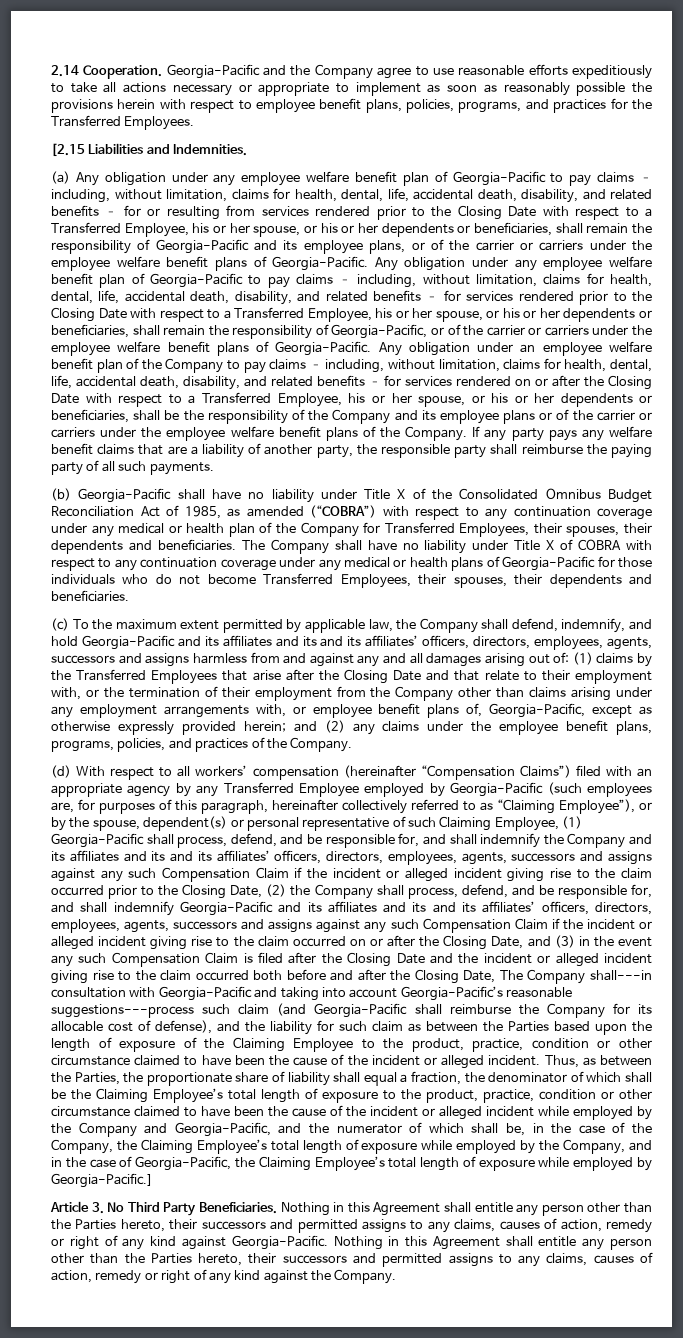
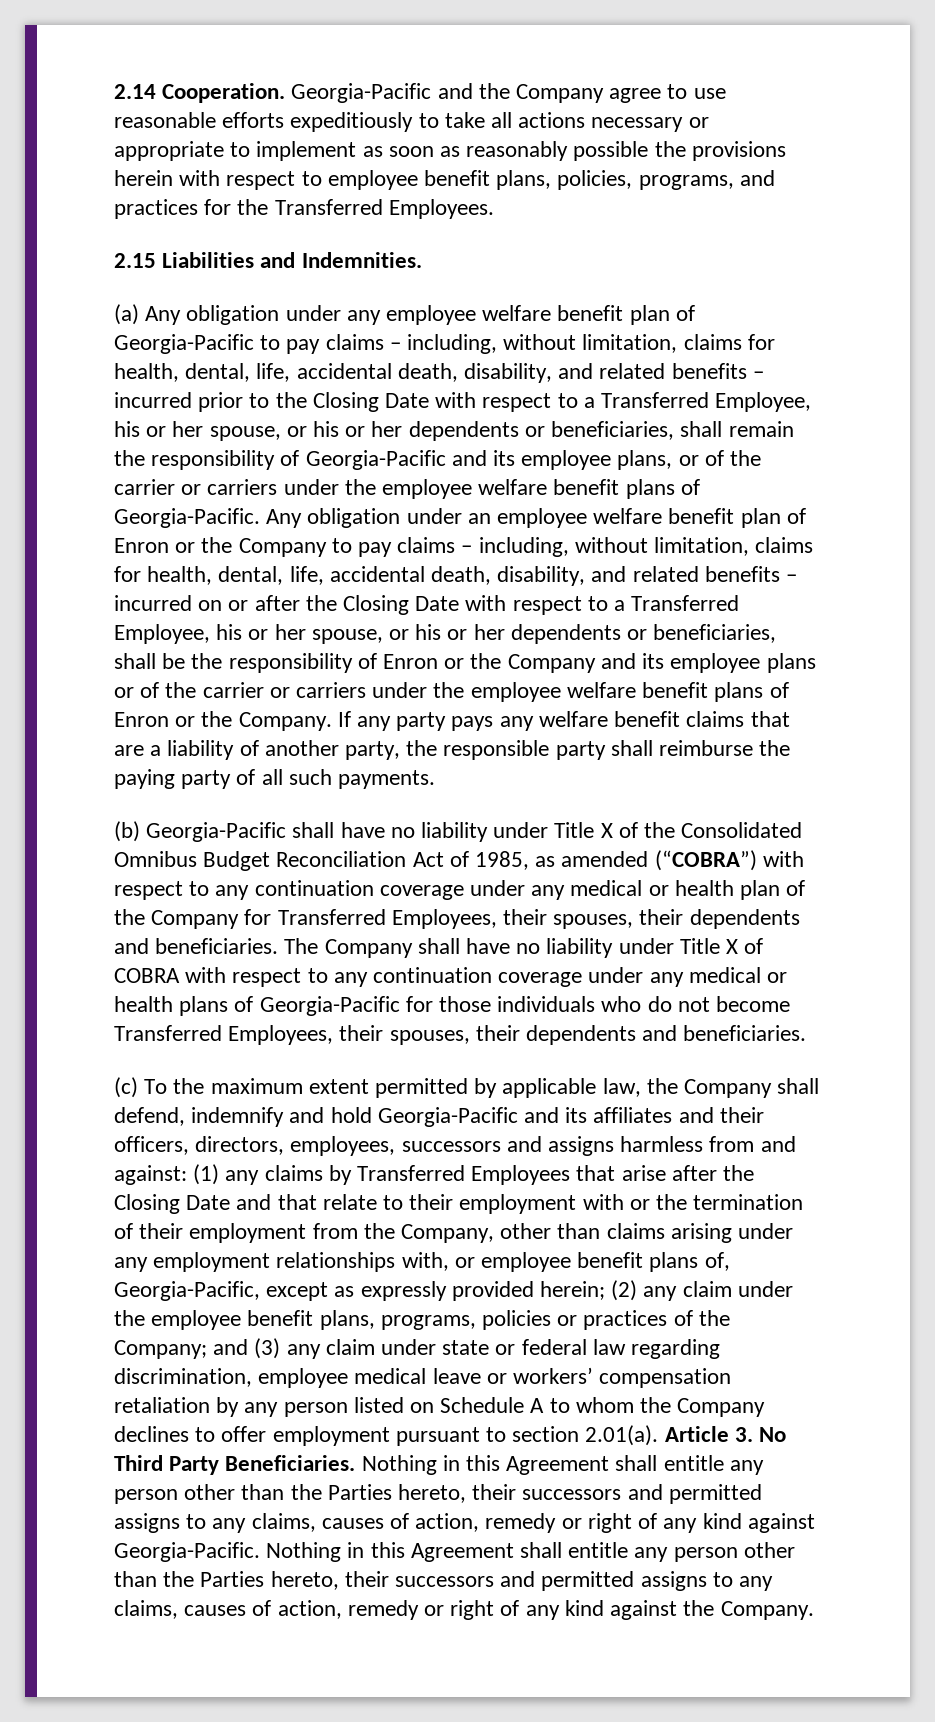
- [2.15 Liabilities and Indemnities.
+ 2.15 Liabilities and Indemnities.
- (a) Any obligation under any employee welfare benefit plan of Georgia-Pacific to pay claims – including, without limitation, claims for health, dental, life, accidental death, disability, and related benefits – for or resulting from services rendered prior to the Closing Date with respect to a Transferred Employee, his or her spouse, or his or her dependents or beneficiaries, shall remain the responsibility of Georgia-Pacific and its employee plans, or of the carrier or carriers under the employee welfare benefit plans of Georgia-Pacific.
+ (a) Any obligation under any employee welfare benefit plan of Georgia-Pacific to pay claims – including, without limitation, claims for health, dental, life, accidental death, disability, and related benefits – incurred prior to the Closing Date with respect to a Transferred Employee, his or her spouse, or his or her dependents or beneficiaries, shall remain the responsibility of Georgia-Pacific and its employee plans, or of the carrier or carriers under the employee welfare benefit plans of Georgia-Pacific.
- Any obligation under any employee welfare benefit plan of Georgia-Pacific to pay claims – including, without limitation, claims for health, dental, life, accidental death, disability, and related benefits – for services rendered prior to the Closing Date with respect to a Transferred Employee, his or her spouse, or his or her dependents or beneficiaries, shall remain the responsibility of Georgia-Pacific, or of the carrier or carriers under the employee welfare benefit plans of Georgia-Pacific. Any obligation under an employee welfare benefit plan of the Company to pay claims – including, without limitation, claims for health, dental, life, accidental death, disability, and related benefits – for services rendered on or after the Closing Date with respect to a Transferred Employee, his or her spouse, or his or her dependents or beneficiaries, shall be the responsibility of the Company and its employee plans or of the carrier or carriers under the employee welfare benefit plans of the Company.
+ Any obligation under an employee welfare benefit plan of Enron or the Company to pay claims – including, without limitation, claims for health, dental, life, accidental death, disability, and related benefits – incurred on or after the Closing Date with respect to a Transferred Employee, his or her spouse, or his or her dependents or beneficiaries, shall be the responsibility of Enron or the Company and its employee plans or of the carrier or carriers under the employee welfare benefit plans of Enron or the Company.
- (c) To the maximum extent permitted by applicable law, the Company shall defend, indemnify, and hold Georgia-Pacific and its affiliates and its and its affiliates’ officers, directors, employees, agents, successors and assigns harmless from and against any and all damages arising out of: (1) claims by the Transferred Employees that arise after the Closing Date and that relate to their employment with, or the termination of their employment from the Company other than claims arising under any employment arrangements with, or employee benefit plans of, Georgia-Pacific, except as otherwise expressly provided herein;
+ (c) To the maximum extent permitted by applicable law, the Company shall defend, indemnify and hold Georgia-Pacific and its affiliates and their officers, directors, employees, successors and assigns harmless from and against: (1) any claims by Transferred Employees that arise after the Closing Date and that relate to their employment with or the termination of their employment from the Company, other than claims arising under any employment relationships with, or employee benefit plans of, Georgia-Pacific, except as expressly provided herein;
- and (2) any claims under the employee benefit plans, programs, policies, and practices of the Company.
- (d) With respect to all workers’ compensation (hereinafter “Compensation Claims”) filed with an appropriate agency by any Transferred Employee employed by Georgia-Pacific (such employees are, for purposes of this paragraph, hereinafter collectively referred to as “Claiming Employee”), or by the spouse, dependent(s) or personal representative of such Claiming Employee, (1) Georgia-Pacific shall process, defend, and be responsible for, and shall indemnify the Company and its affiliates and its and its affiliates’ officers, directors, employees, agents, successors and assigns against any such Compensation Claim if the incident or alleged incident giving rise to the claim occurred prior to the Closing Date, (2) the Company shall process, defend, and be responsible for, and shall indemnify Georgia-Pacific and its affiliates and its and its affiliates’ officers, directors, employees, agents, successors and assigns against any such Compensation Claim if the incident or alleged incident giving rise to the claim occurred on or after the Closing Date, and (3) in the event any such Compensation Claim is filed after the Closing Date and the incident or alleged incident giving rise to the claim occurred both before and after the Closing Date, The Company shall---in consultation with Georgia-Pacific and taking into account Georgia-Pacific’s reasonable suggestions---process such claim (and Georgia-Pacific shall reimburse the Company for its allocable cost of defense), and the liability for such claim as between the Parties based upon the length of exposure of the Claiming Employee to the product, practice, condition or other circumstance claimed to have been the cause of the incident or alleged incident. Thus, as between the Parties, the proportionate share of liability shall equal a fraction, the denominator of which shall be the Claiming Employee’s total length of exposure to the product, practice, condition or other circumstance claimed to have been the cause of the incident or alleged incident while employed by the Company and Georgia-Pacific, and the numerator of which shall be, in the case of the Company, the Claiming Employee’s total length of exposure while employed by the Company, and in the case of Georgia-Pacific, the Claiming Employee’s total length of exposure while employed by Georgia-Pacific.]
- Article 3. No Third Party Beneficiaries.
+ (2) any claim under the employee benefit plans, programs, policies or practices of the Company; and (3) any claim under state or federal law regarding discrimination, employee medical leave or workers’ compensation retaliation by any person listed on Schedule A to whom the Company declines to offer employment pursuant to section 2.01(a). Article 3. No Third Party Beneficiaries.

